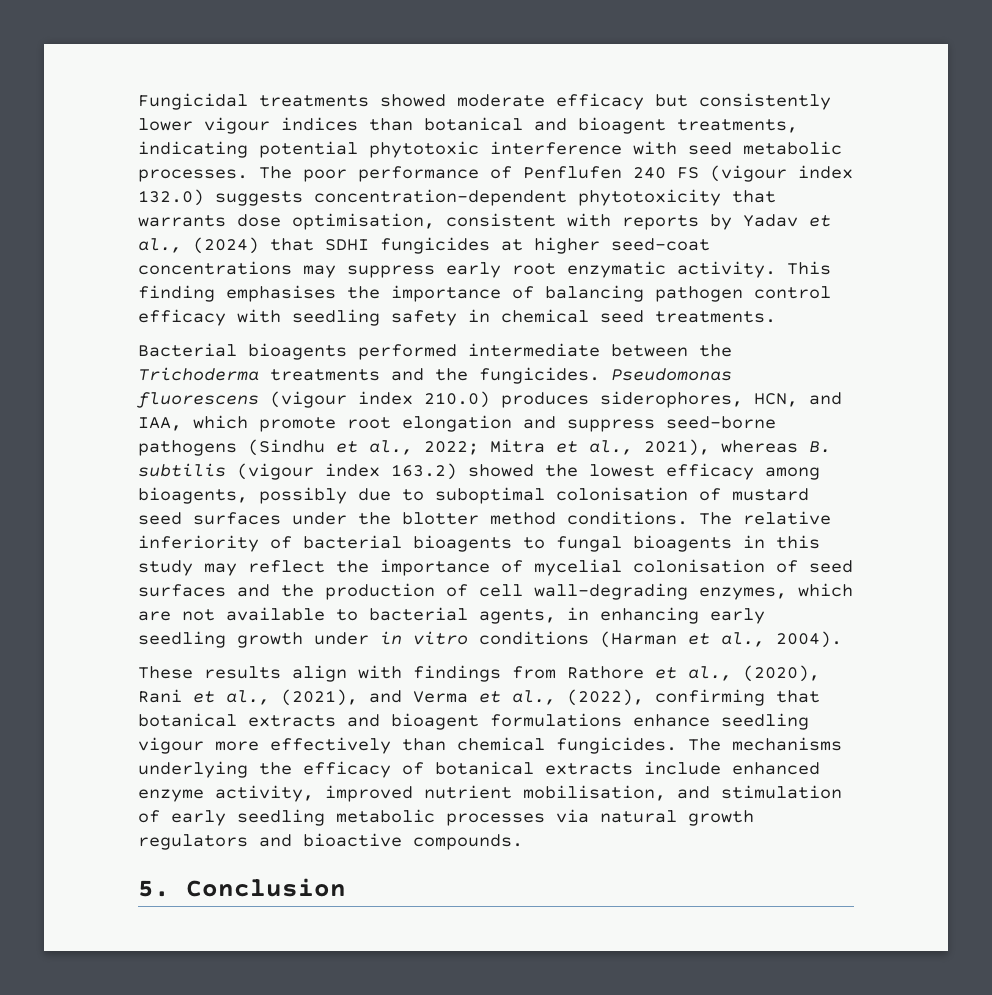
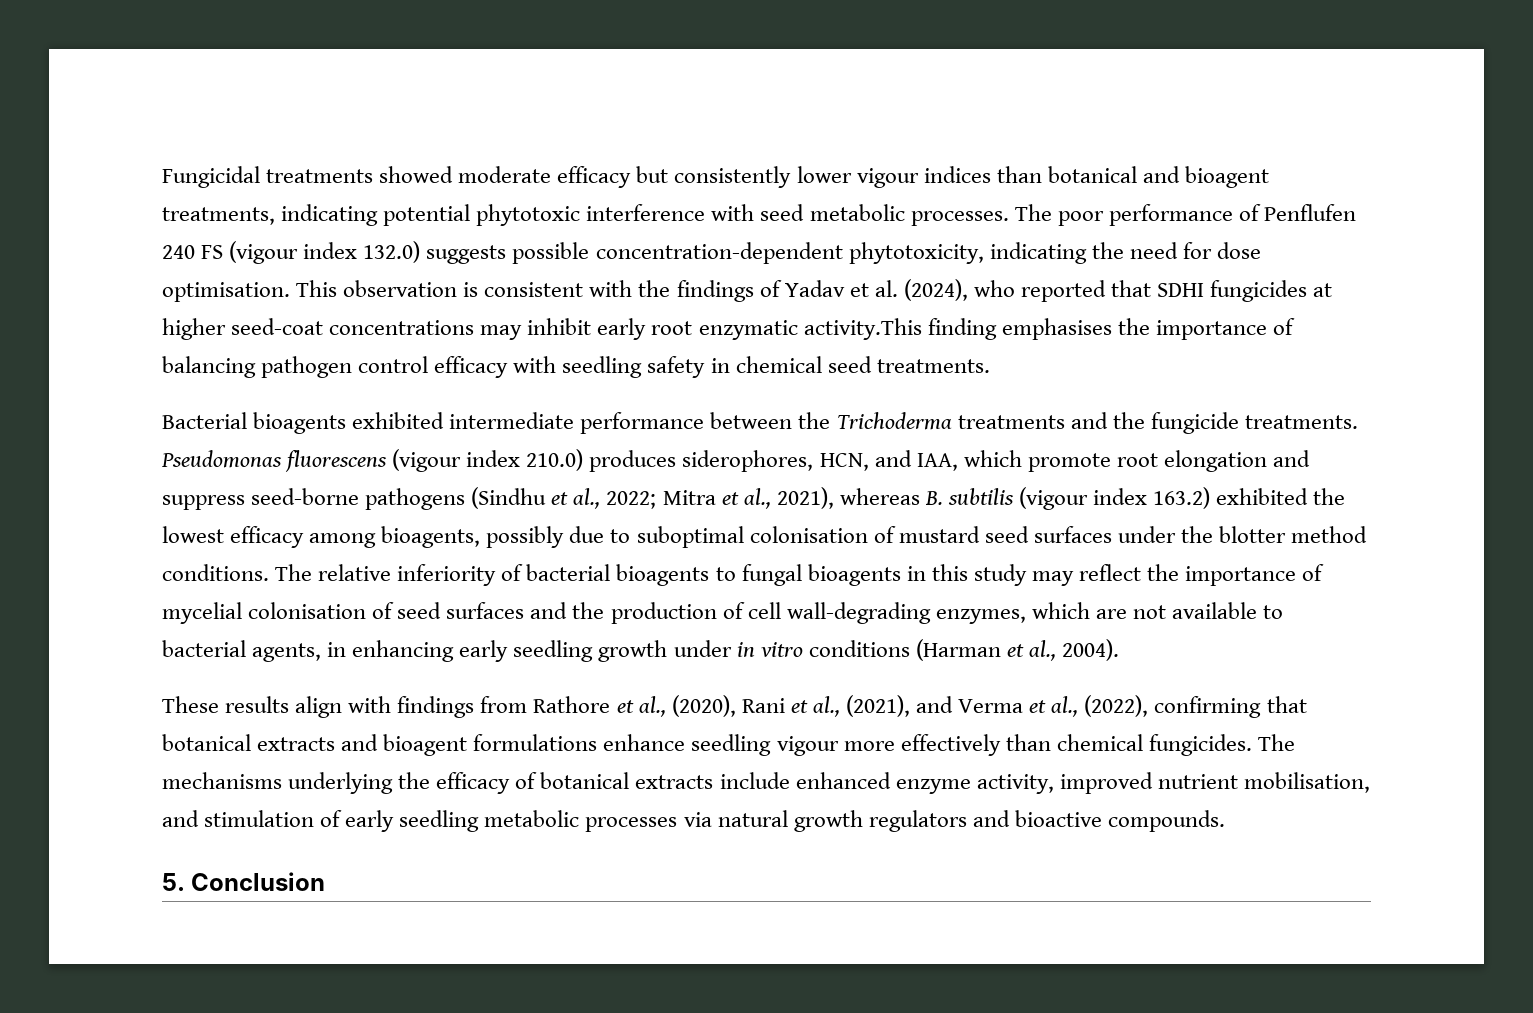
- The poor performance of Penflufen 240 FS (vigour index 132.0) suggests concentration-dependent phytotoxicity that warrants dose optimisation, consistent with reports by Yadav et al., (2024) that SDHI fungicides at higher seed-coat concentrations may suppress early root enzymatic activity. This finding emphasises the importance of balancing pathogen control efficacy with seedling safety in chemical seed treatments.
+ The poor performance of Penflufen 240 FS (vigour index 132.0) suggests possible concentration-dependent phytotoxicity, indicating the need for dose optimisation. This observation is consistent with the findings of Yadav et al. (2024), who reported that SDHI fungicides at higher seed-coat concentrations may inhibit early root enzymatic activity.This finding emphasises the importance of balancing pathogen control efficacy with seedling safety in chemical seed treatments.
- Bacterial bioagents performed intermediate between the Trichoderma treatments and the fungicides.
+ Bacterial bioagents exhibited intermediate performance between the Trichoderma treatments and the fungicide treatments.
- Pseudomonas fluorescens (vigour index 210.0) produces siderophores, HCN, and IAA, which promote root elongation and suppress seed-borne pathogens (Sindhu et al., 2022; Mitra et al., 2021), whereas B. subtilis (vigour index 163.2) showed the lowest efficacy among bioagents, possibly due to suboptimal colonisation of mustard seed surfaces under the blotter method conditions.
+ Pseudomonas fluorescens (vigour index 210.0) produces siderophores, HCN, and IAA, which promote root elongation and suppress seed-borne pathogens (Sindhu et al., 2022; Mitra et al., 2021), whereas B. subtilis (vigour index 163.2) exhibited the lowest efficacy among bioagents, possibly due to suboptimal colonisation of mustard seed surfaces under the blotter method conditions.

